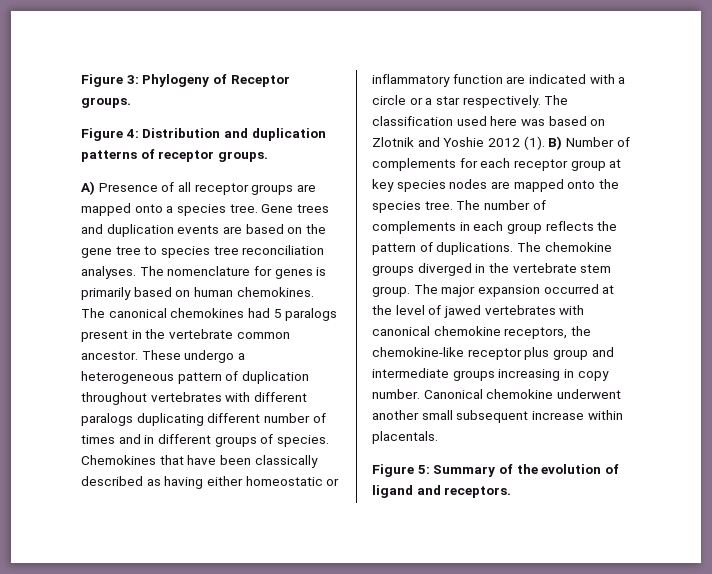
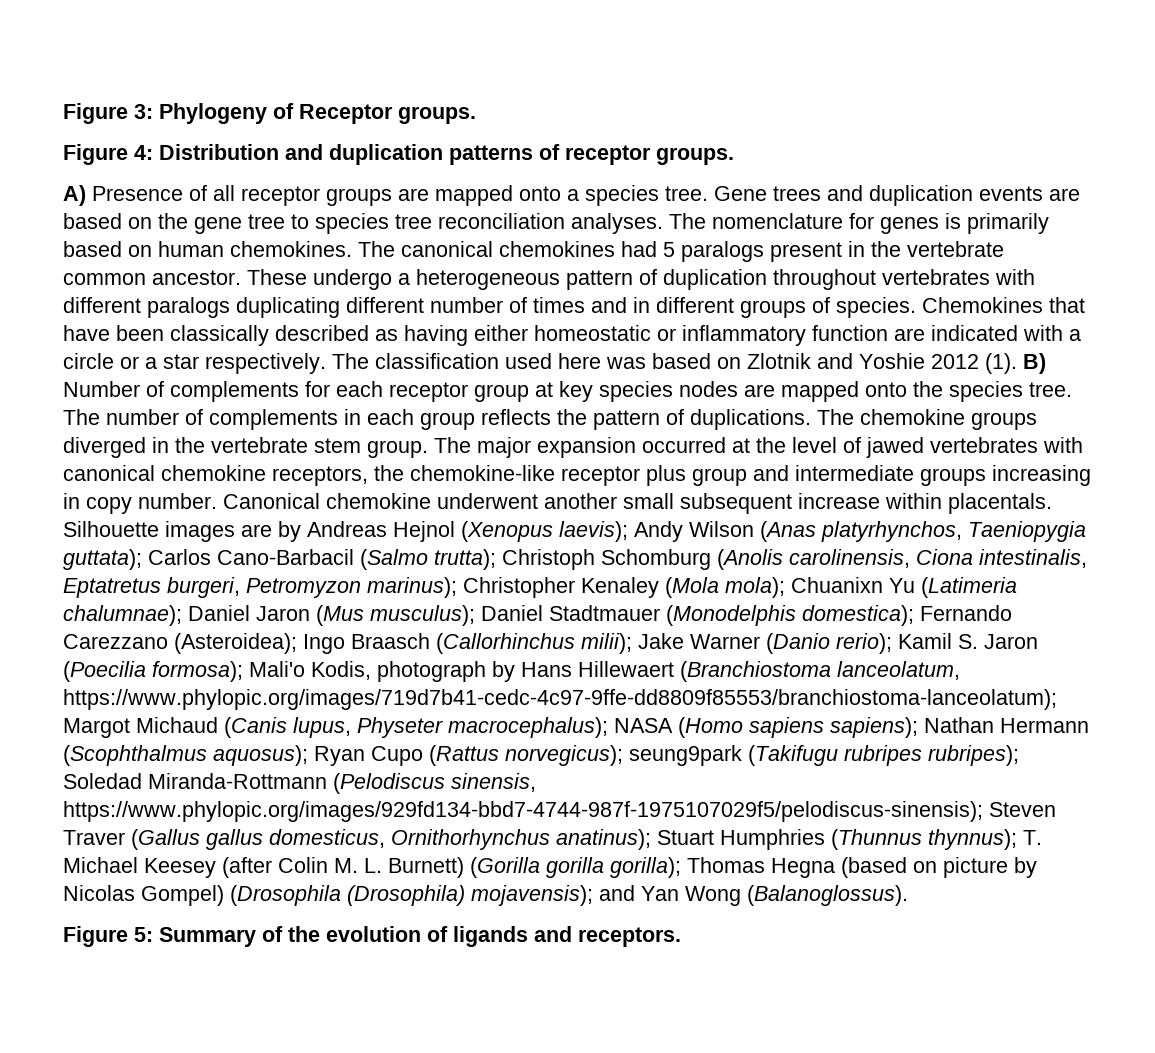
+ Silhouette images are by Andreas Hejnol (Xenopus laevis); Andy Wilson (Anas platyrhynchos, Taeniopygia guttata); Carlos Cano-Barbacil (Salmo trutta); Christoph Schomburg (Anolis carolinensis, Ciona intestinalis, Eptatretus burgeri, Petromyzon marinus); Christopher Kenaley (Mola mola); Chuanixn Yu (Latimeria chalumnae); Daniel Jaron (Mus musculus); Daniel Stadtmauer (Monodelphis domestica); Fernando Carezzano (Asteroidea); Ingo Braasch (Callorhinchus milii); Jake Warner (Danio rerio); Kamil S. Jaron (Poecilia formosa); Mali'o Kodis, photograph by Hans Hillewaert (Branchiostoma lanceolatum, https://www.phylopic.org/images/719d7b41-cedc-4c97-9ffe-dd8809f85553/branchiostoma-lanceolatum); Margot Michaud (Canis lupus, Physeter macrocephalus); NASA (Homo sapiens sapiens); Nathan Hermann (Scophthalmus aquosus); Ryan Cupo (Rattus norvegicus); seung9park (Takifugu rubripes rubripes); Soledad Miranda-Rottmann (Pelodiscus sinensis, https://www.phylopic.org/images/929fd134-bbd7-4744-987f-1975107029f5/pelodiscus-sinensis); Steven Traver (Gallus gallus domesticus, Ornithorhynchus anatinus); Stuart Humphries (Thunnus thynnus); T. Michael Keesey (after Colin M. L. Burnett) (Gorilla gorilla gorilla); Thomas Hegna (based on picture by Nicolas Gompel) (Drosophila (Drosophila) mojavensis); and Yan Wong (Balanoglossus).
- Figure 5: Summary of the evolution of ligand and receptors.
+ Figure 5: Summary of the evolution of ligands and receptors.

